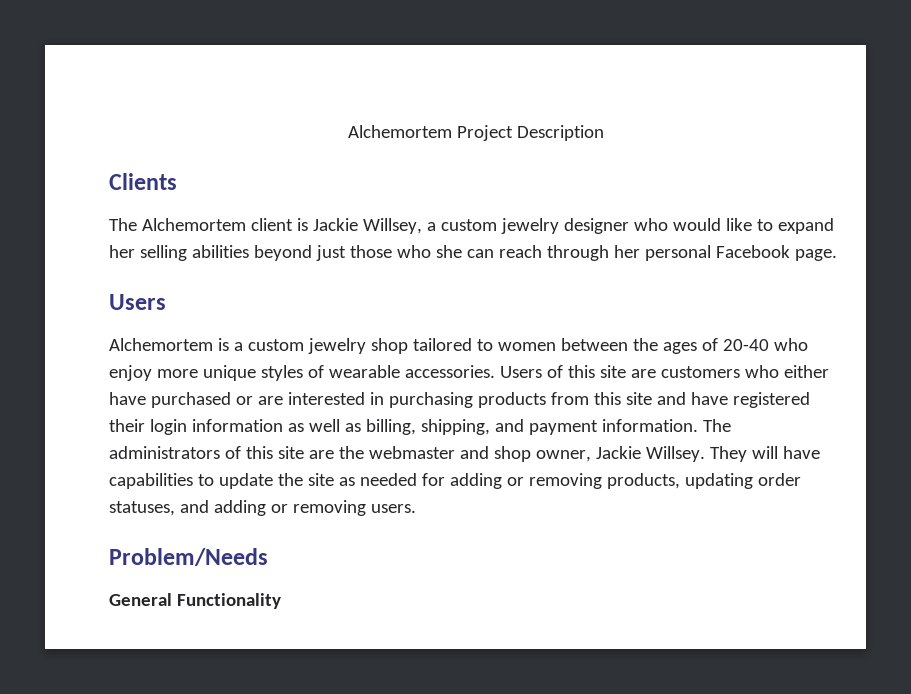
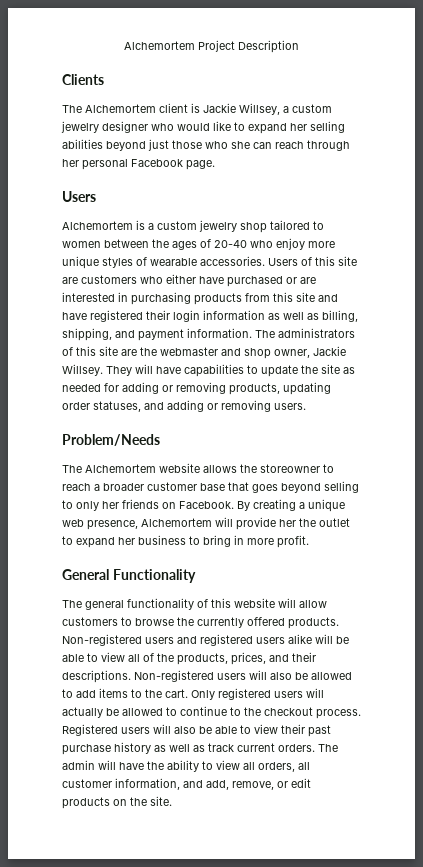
+ The Alchemortem website allows the storeowner to reach a broader customer base that goes beyond selling to only her friends on Facebook. By creating a unique web presence, Alchemortem will provide her the outlet to expand her business to bring in more profit.
  General Functionality
+ The general functionality of this website will allow customers to browse the currently offered products. Non-registered users and registered users alike will be able to view all of the products, prices, and their descriptions. Non-registered users will also be allowed to add items to the cart. Only registered users will actually be allowed to continue to the checkout process. Registered users will also be able to view their past purchase history as well as track current orders. The admin will have the ability to view all orders, all customer information, and add, remove, or edit products on the site.

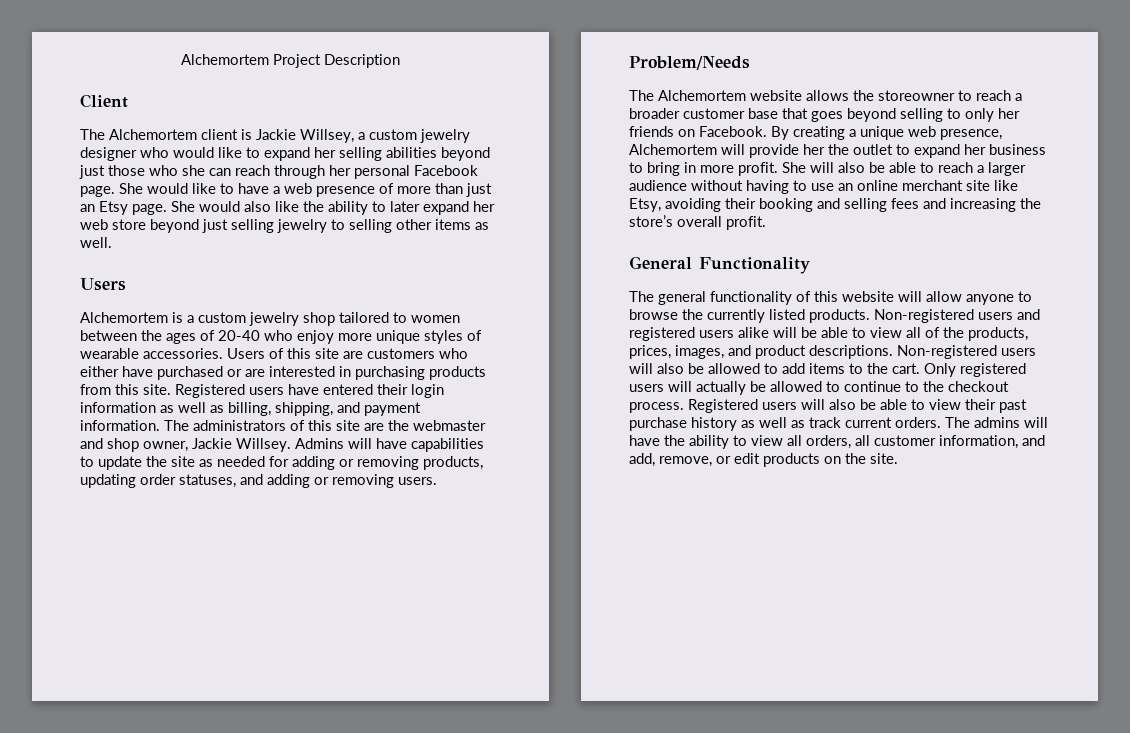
- Clients
+ Client
+ She would like to have a web presence of more than just an Etsy page. She would also like the ability to later expand her web store beyond just selling jewelry to selling other items as well.
- Users of this site are customers who either have purchased or are interested in purchasing products from this site and have registered their login information as well as billing, shipping, and payment information.
+ Users of this site are customers who either have purchased or are interested in purchasing products from this site. Registered users have entered their login information as well as billing, shipping, and payment information.
- They will have capabilities to update the site as needed for adding or removing products, updating order statuses, and adding or removing users.
+ Admins will have capabilities to update the site as needed for adding or removing products, updating order statuses, and adding or removing users.
+ She will also be able to reach a larger audience without having to use an online merchant site like Etsy, avoiding their booking and selling fees and increasing the store’s overall profit.
- The general functionality of this website will allow customers to browse the currently offered products.
+ The general functionality of this website will allow anyone to browse the currently listed products.
- Non-registered users and registered users alike will be able to view all of the products, prices, and their descriptions.
+ Non-registered users and registered users alike will be able to view all of the products, prices, images, and product descriptions.
- The admin will have the ability to view all orders, all customer information, and add, remove, or edit products on the site.
+ The admins will have the ability to view all orders, all customer information, and add, remove, or edit products on the site.

